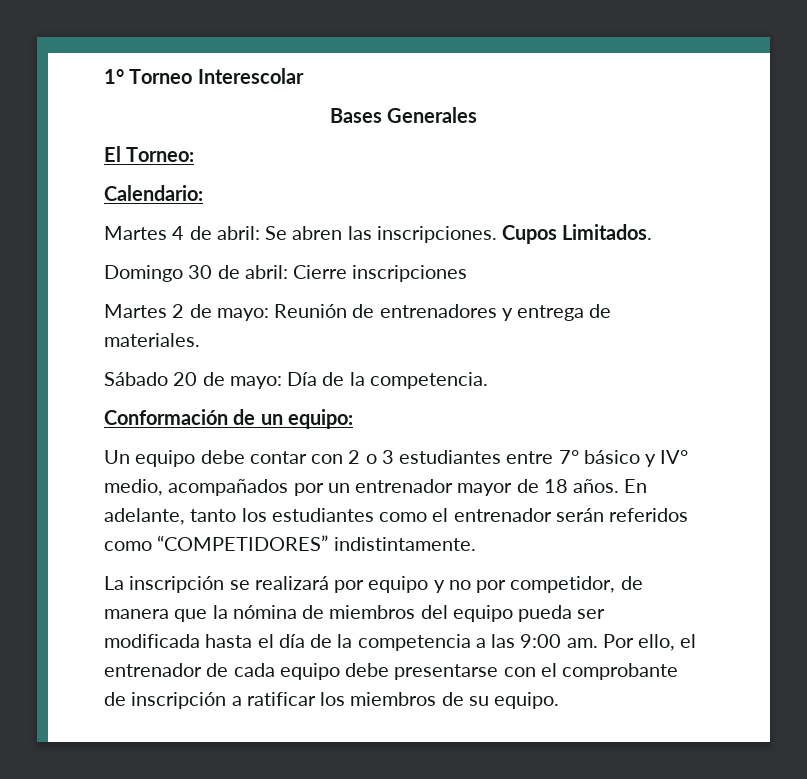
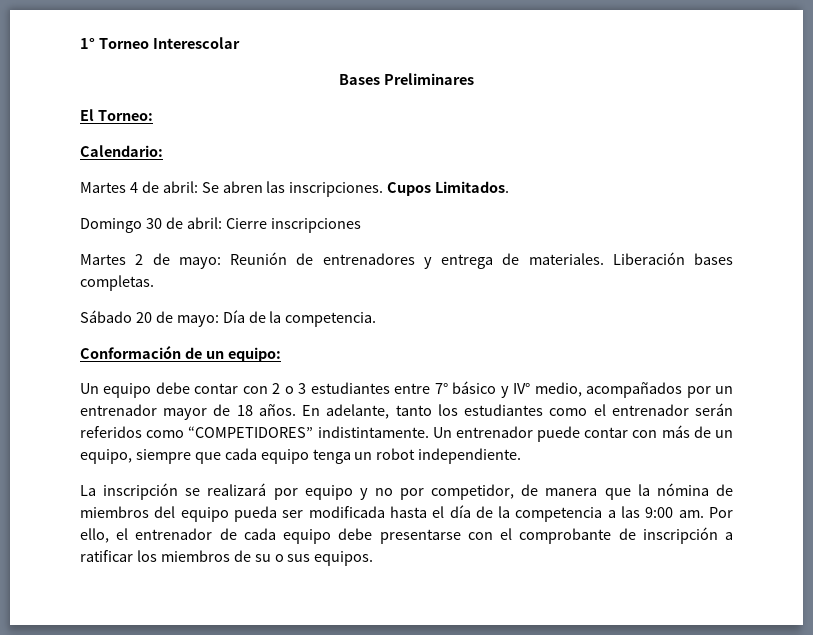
- Bases Generales
+ Bases Preliminares
+ Liberación bases completas.
+ Un entrenador puede contar con más de un equipo, siempre que cada equipo tenga un robot independiente.
- Por ello, el entrenador de cada equipo debe presentarse con el comprobante de inscripción a ratificar los miembros de su equipo.
+ Por ello, el entrenador de cada equipo debe presentarse con el comprobante de inscripción a ratificar los miembros de su o sus equipos.

